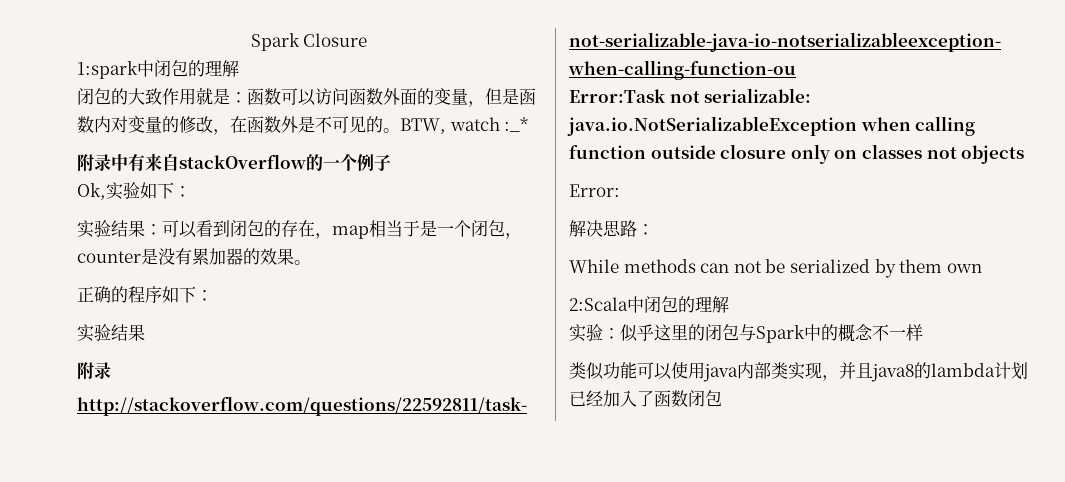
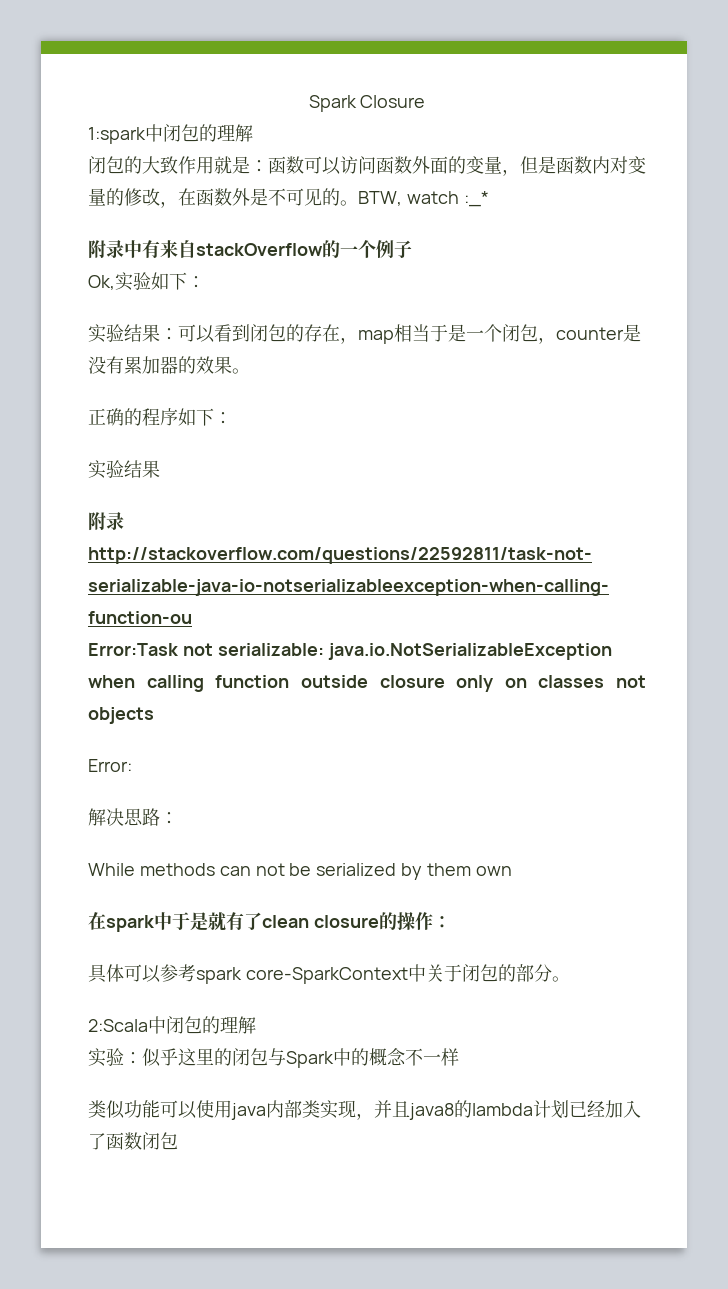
+ 在spark中于是就有了clean closure的操作：
+ 具体可以参考spark core-SparkContext中关于闭包的部分。

